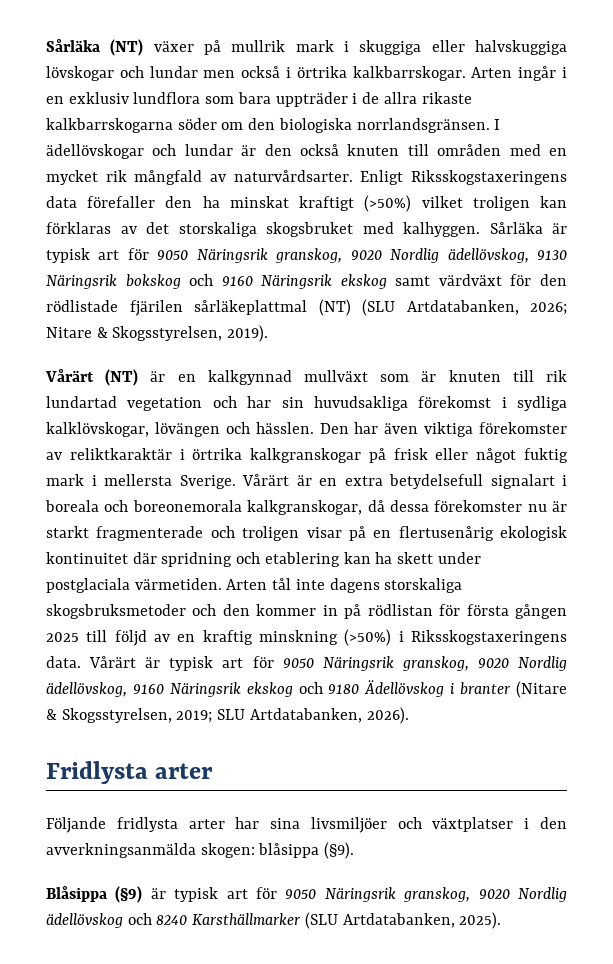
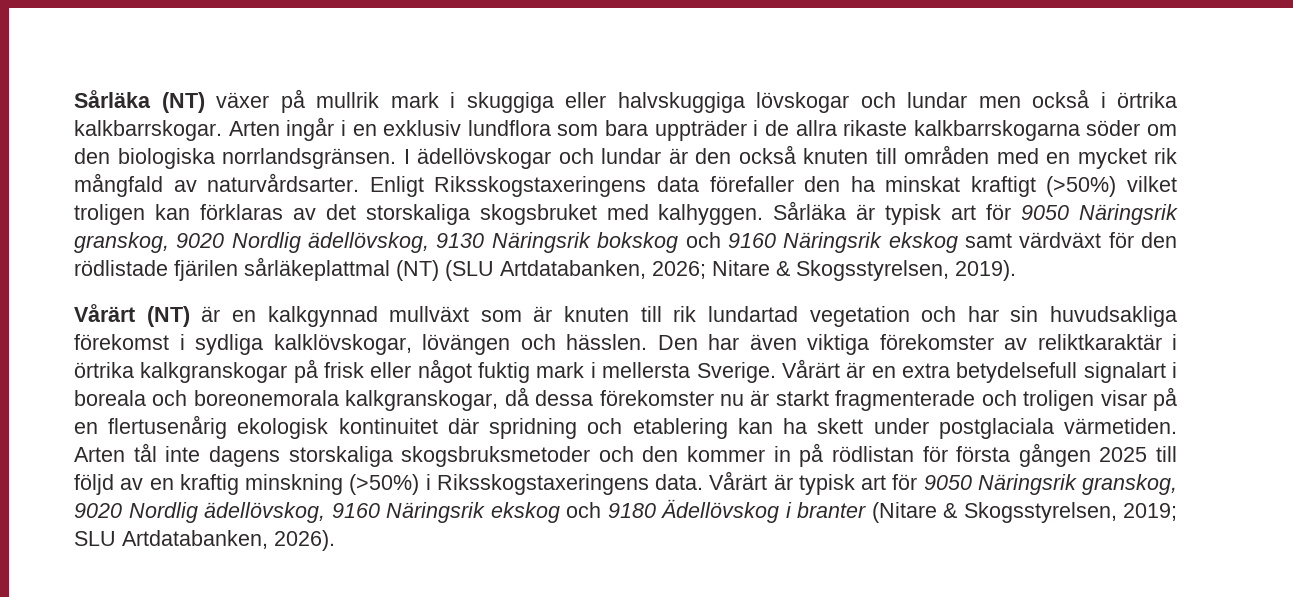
- Fridlysta arter
- Följande fridlysta arter har sina livsmiljöer och växtplatser i den avverkningsanmälda skogen: blåsippa (§9).
- Blåsippa (§9) är typisk art för 9050 Näringsrik granskog, 9020 Nordlig ädellövskog och 8240 Karsthällmarker (SLU Artdatabanken, 2025).

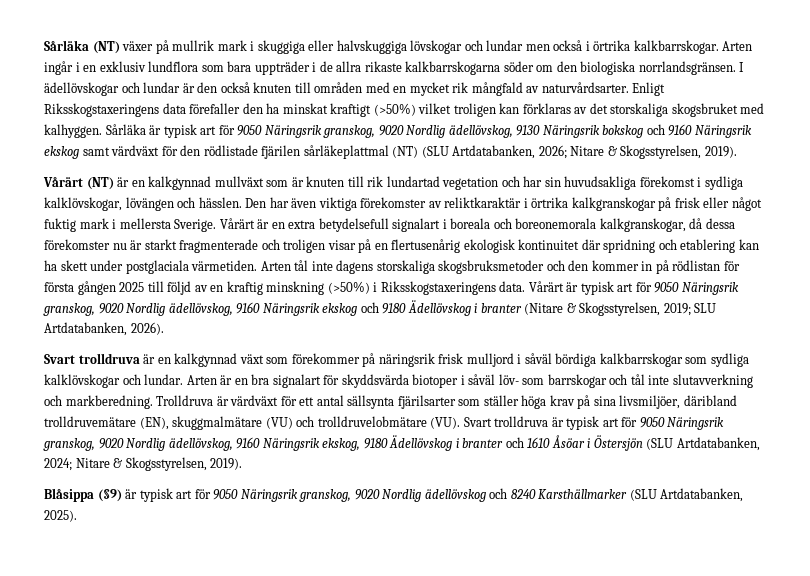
+ Svart trolldruva är en kalkgynnad växt som förekommer på näringsrik frisk mulljord i såväl bördiga kalkbarrskogar som sydliga kalklövskogar och lundar. Arten är en bra signalart för skyddsvärda biotoper i såväl löv- som barrskogar och tål inte slutavverkning och markberedning. Trolldruva är värdväxt för ett antal sällsynta fjärilsarter som ställer höga krav på sina livsmiljöer, däribland trolldruvemätare (EN), skuggmalmätare (VU) och trolldruvelobmätare (VU). Svart trolldruva är typisk art för 9050 Näringsrik granskog, 9020 Nordlig ädellövskog, 9160 Näringsrik ekskog, 9180 Ädellövskog i branter och 1610 Åsöar i Östersjön (SLU Artdatabanken, 2024; Nitare & Skogsstyrelsen, 2019).
+ Blåsippa (§9) är typisk art för 9050 Näringsrik granskog, 9020 Nordlig ädellövskog och 8240 Karsthällmarker (SLU Artdatabanken, 2025).

